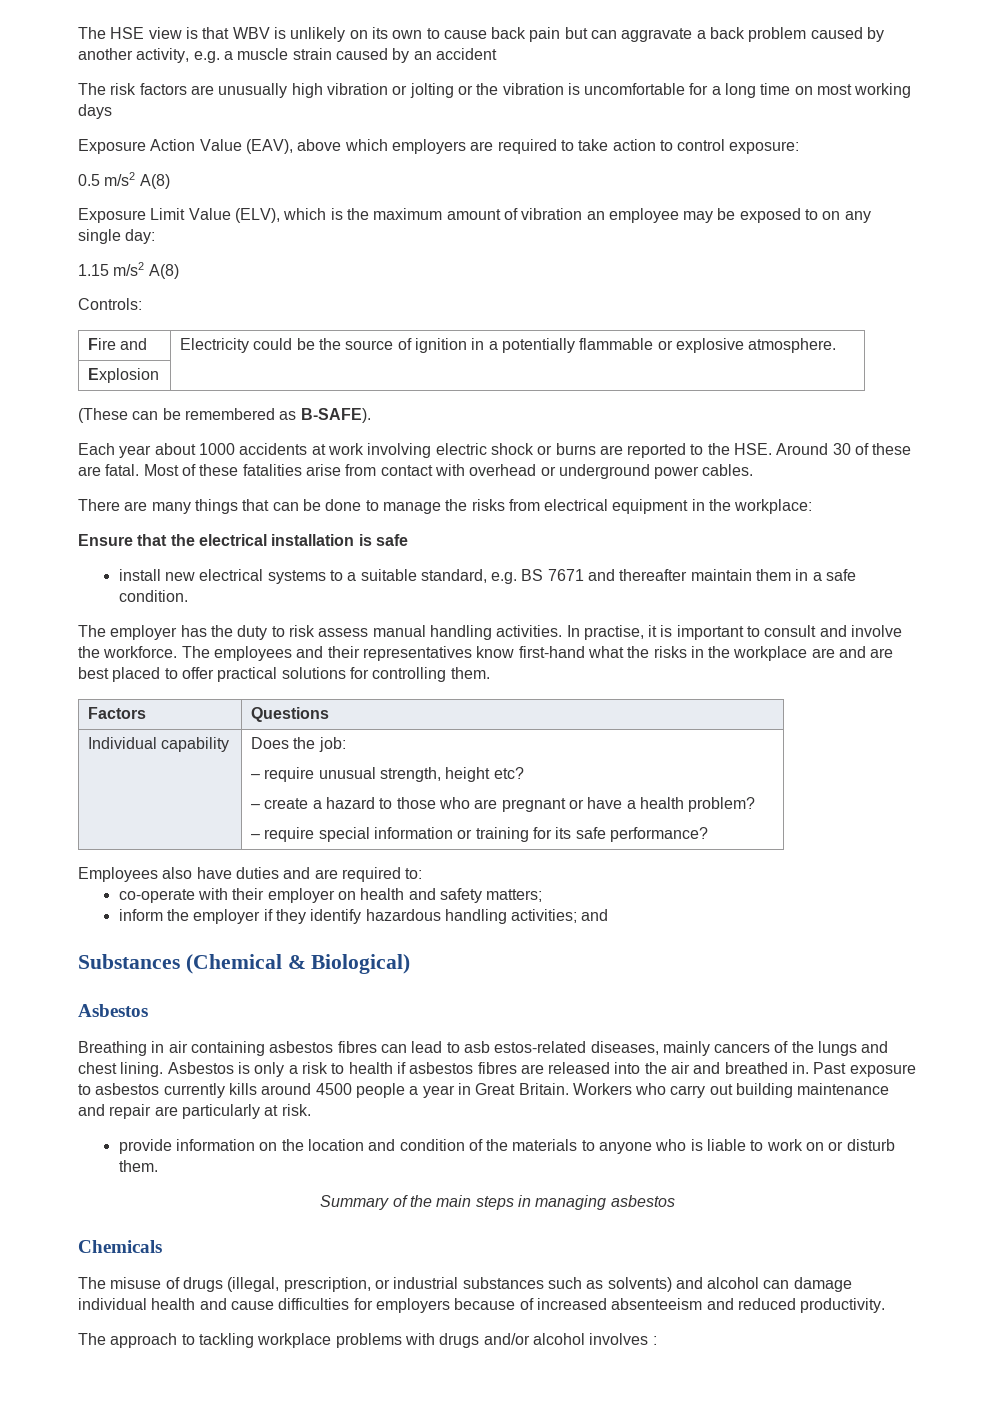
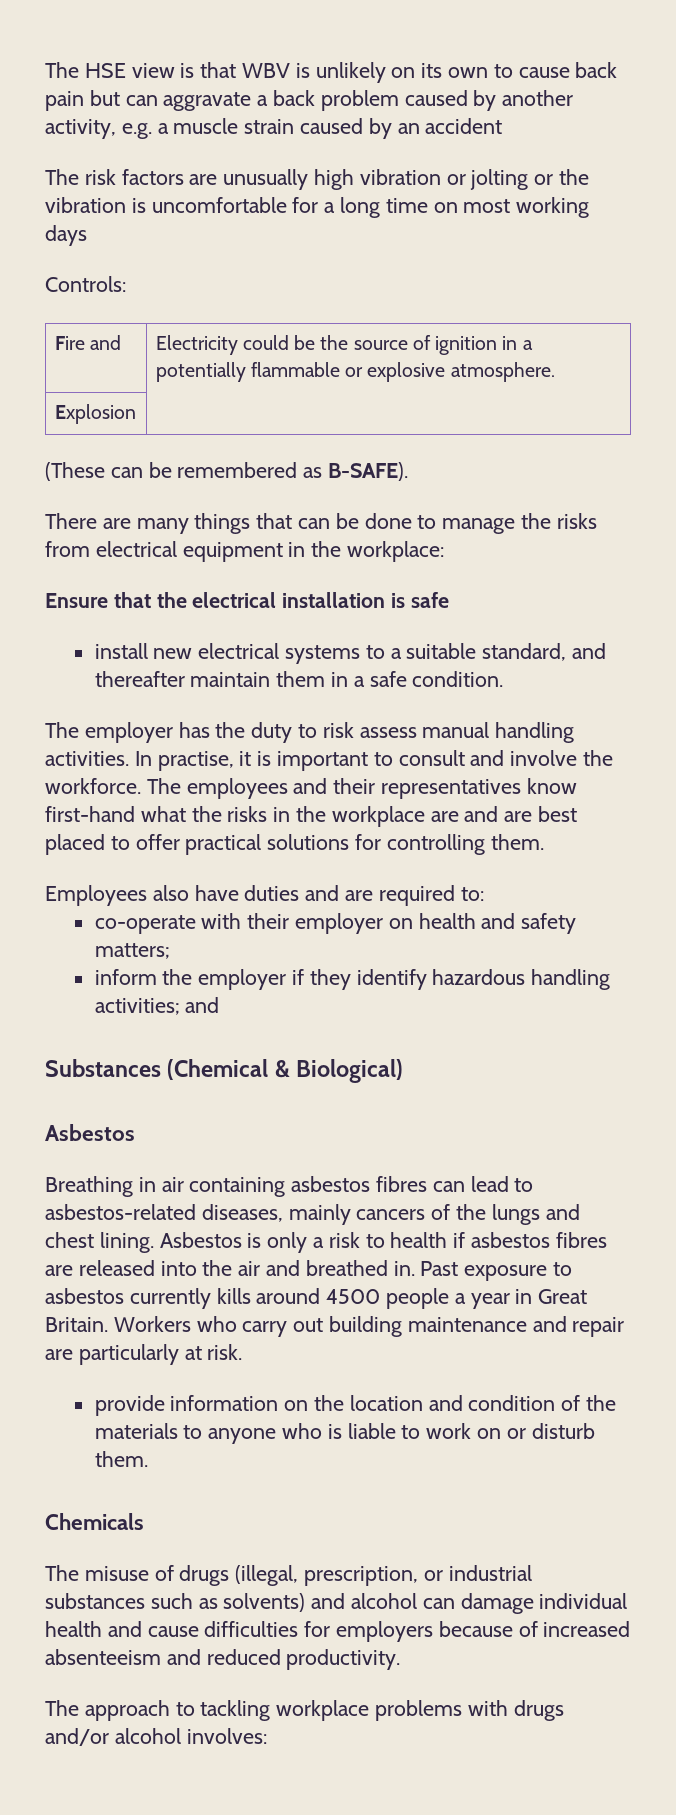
- Exposure Action Value (EAV), above which employers are required to take action to control exposure:
- 0.5 m/s2 A(8)
- Exposure Limit Value (ELV), which is the maximum amount of vibration an employee may be exposed to on any single day:
- 1.15 m/s2 A(8)
- Each year about 1000 accidents at work involving electric shock or burns are reported to the HSE. Around 30 of these are fatal. Most of these fatalities arise from contact with overhead or underground power cables.
- install new electrical systems to a suitable standard, e.g. BS 7671 and thereafter maintain them in a safe condition.
+ install new electrical systems to a suitable standard, and thereafter maintain them in a safe condition.
- Factors | Questions
- Individual capability | Does the job:
- – require unusual strength, height etc?
- – create a hazard to those who are pregnant or have a health problem?
- – require special information or training for its safe performance?
- Breathing in air containing asbestos fibres can lead to asb estos-related diseases, mainly cancers of the lungs and chest lining.
+ Breathing in air containing asbestos fibres can lead to asbestos-related diseases, mainly cancers of the lungs and chest lining.
- Summary of the main steps in managing asbestos
- The approach to tackling workplace problems with drugs and/or alcohol involves :
+ The approach to tackling workplace problems with drugs and/or alcohol involves:

